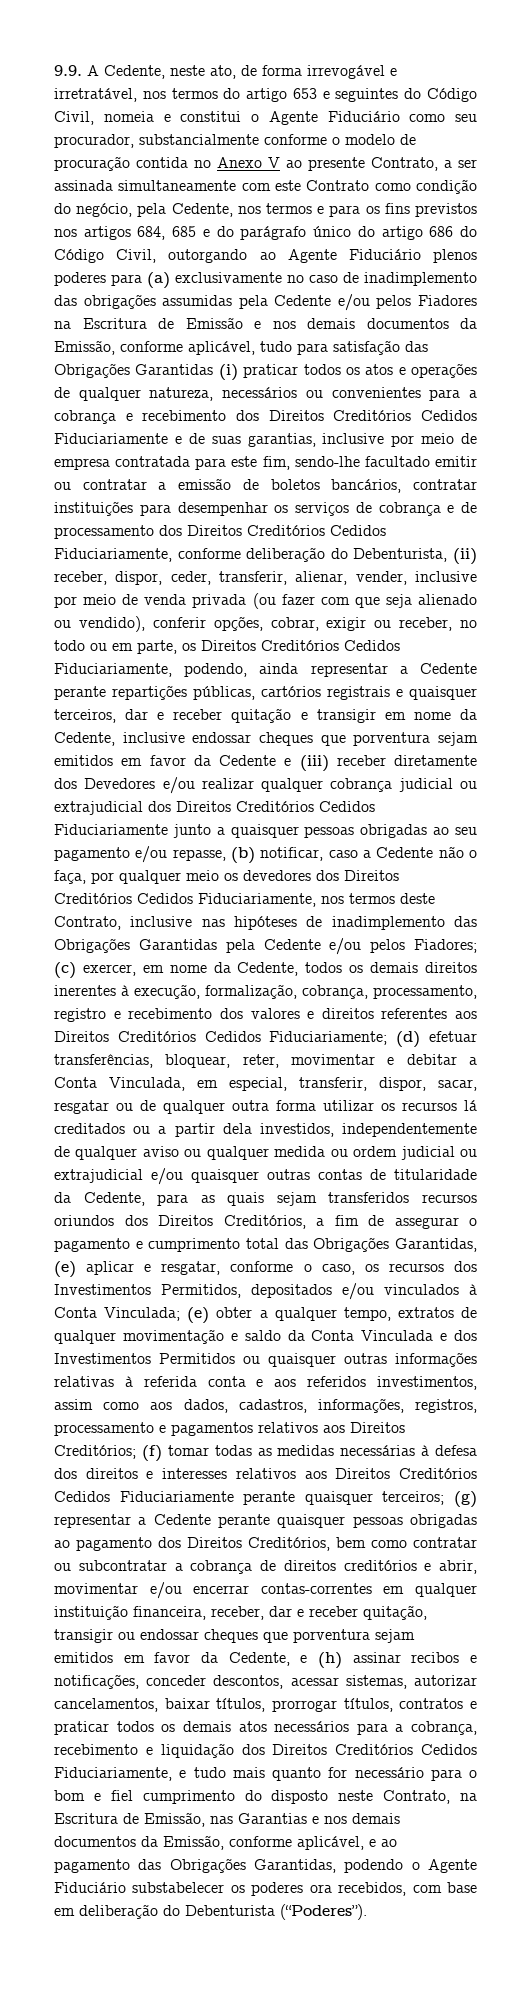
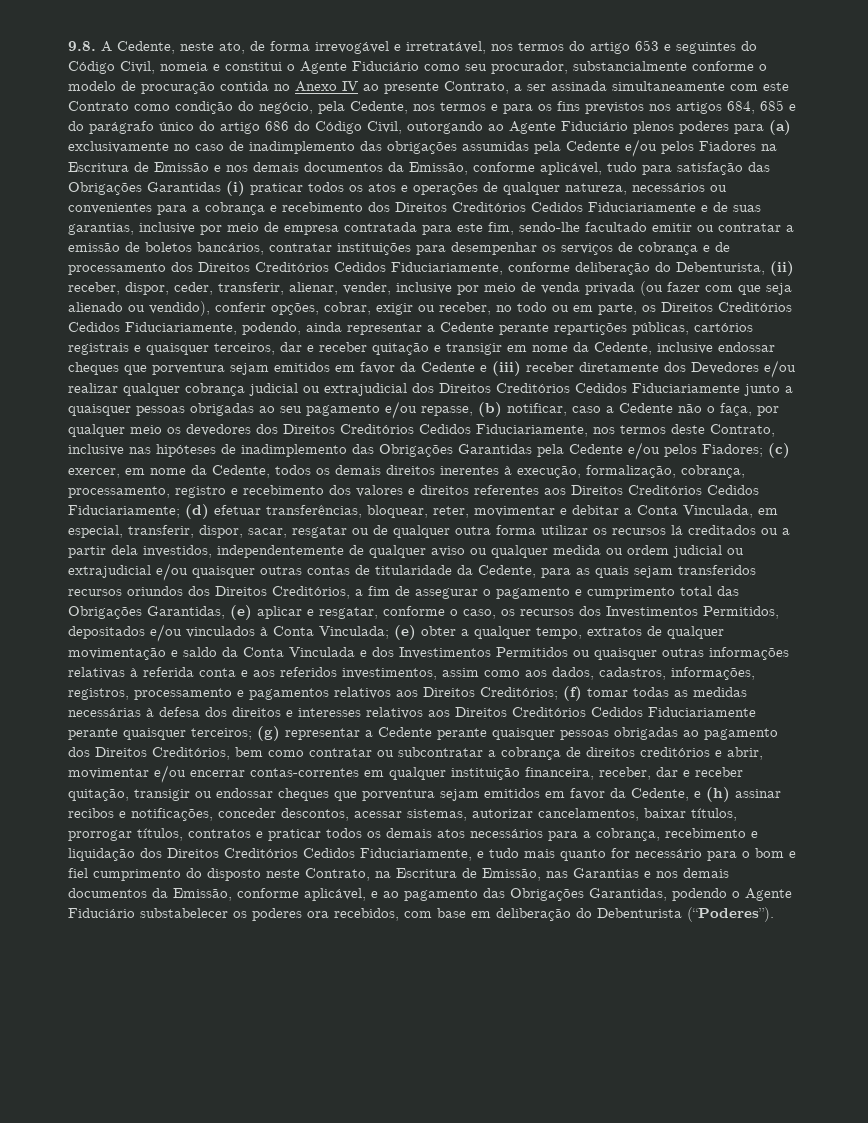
- 9.9. A Cedente, neste ato, de forma irrevogável e irretratável, nos termos do artigo 653 e seguintes do Código Civil, nomeia e constitui o Agente Fiduciário como seu procurador, substancialmente conforme o modelo de procuração contida no Anexo V ao presente Contrato, a ser assinada simultaneamente com este Contrato como condição do negócio, pela Cedente, nos termos e para os fins previstos nos artigos 684, 685 e do parágrafo único do artigo 686 do Código Civil, outorgando ao Agente Fiduciário plenos poderes para (a) exclusivamente no caso de inadimplemento das obrigações assumidas pela Cedente e/ou pelos Fiadores na Escritura de Emissão e nos demais documentos da Emissão, conforme aplicável, tudo para satisfação das Obrigações Garantidas (i) praticar todos os atos e operações de qualquer natureza, necessários ou convenientes para a cobrança e recebimento dos Direitos Creditórios Cedidos Fiduciariamente e de suas garantias, inclusive por meio de empresa contratada para este fim, sendo-lhe facultado emitir ou contratar a emissão de boletos bancários, contratar instituições para desempenhar os serviços de cobrança e de processamento dos Direitos Creditórios Cedidos Fiduciariamente, conforme deliberação do Debenturista, (ii) receber, dispor, ceder, transferir, alienar, vender, inclusive por meio de venda privada (ou fazer com que seja alienado ou vendido), conferir opções, cobrar, exigir ou receber, no todo ou em parte, os Direitos Creditórios Cedidos Fiduciariamente, podendo, ainda representar a Cedente perante repartições públicas, cartórios registrais e quaisquer terceiros, dar e receber quitação e transigir em nome da Cedente, inclusive endossar cheques que porventura sejam emitidos em favor da Cedente e (iii) receber diretamente dos Devedores e/ou realizar qualquer cobrança judicial ou extrajudicial dos Direitos Creditórios Cedidos Fiduciariamente junto a quaisquer pessoas obrigadas ao seu pagamento e/ou repasse, (b) notificar, caso a Cedente não o faça, por qualquer meio os devedores dos Direitos Creditórios Cedidos Fiduciariamente, nos termos deste Contrato, inclusive nas hipóteses de inadimplemento das Obrigações Garantidas pela Cedente e/ou pelos Fiadores;
+ 9.8. A Cedente, neste ato, de forma irrevogável e irretratável, nos termos do artigo 653 e seguintes do Código Civil, nomeia e constitui o Agente Fiduciário como seu procurador, substancialmente conforme o modelo de procuração contida no Anexo IV ao presente Contrato, a ser assinada simultaneamente com este Contrato como condição do negócio, pela Cedente, nos termos e para os fins previstos nos artigos 684, 685 e do parágrafo único do artigo 686 do Código Civil, outorgando ao Agente Fiduciário plenos poderes para (a) exclusivamente no caso de inadimplemento das obrigações assumidas pela Cedente e/ou pelos Fiadores na Escritura de Emissão e nos demais documentos da Emissão, conforme aplicável, tudo para satisfação das Obrigações Garantidas (i) praticar todos os atos e operações de qualquer natureza, necessários ou convenientes para a cobrança e recebimento dos Direitos Creditórios Cedidos Fiduciariamente e de suas garantias, inclusive por meio de empresa contratada para este fim, sendo-lhe facultado emitir ou contratar a emissão de boletos bancários, contratar instituições para desempenhar os serviços de cobrança e de processamento dos Direitos Creditórios Cedidos Fiduciariamente, conforme deliberação do Debenturista, (ii) receber, dispor, ceder, transferir, alienar, vender, inclusive por meio de venda privada (ou fazer com que seja alienado ou vendido), conferir opções, cobrar, exigir ou receber, no todo ou em parte, os Direitos Creditórios Cedidos Fiduciariamente, podendo, ainda representar a Cedente perante repartições públicas, cartórios registrais e quaisquer terceiros, dar e receber quitação e transigir em nome da Cedente, inclusive endossar cheques que porventura sejam emitidos em favor da Cedente e (iii) receber diretamente dos Devedores e/ou realizar qualquer cobrança judicial ou extrajudicial dos Direitos Creditórios Cedidos Fiduciariamente junto a quaisquer pessoas obrigadas ao seu pagamento e/ou repasse, (b) notificar, caso a Cedente não o faça, por qualquer meio os devedores dos Direitos Creditórios Cedidos Fiduciariamente, nos termos deste Contrato, inclusive nas hipóteses de inadimplemento das Obrigações Garantidas pela Cedente e/ou pelos Fiadores;

